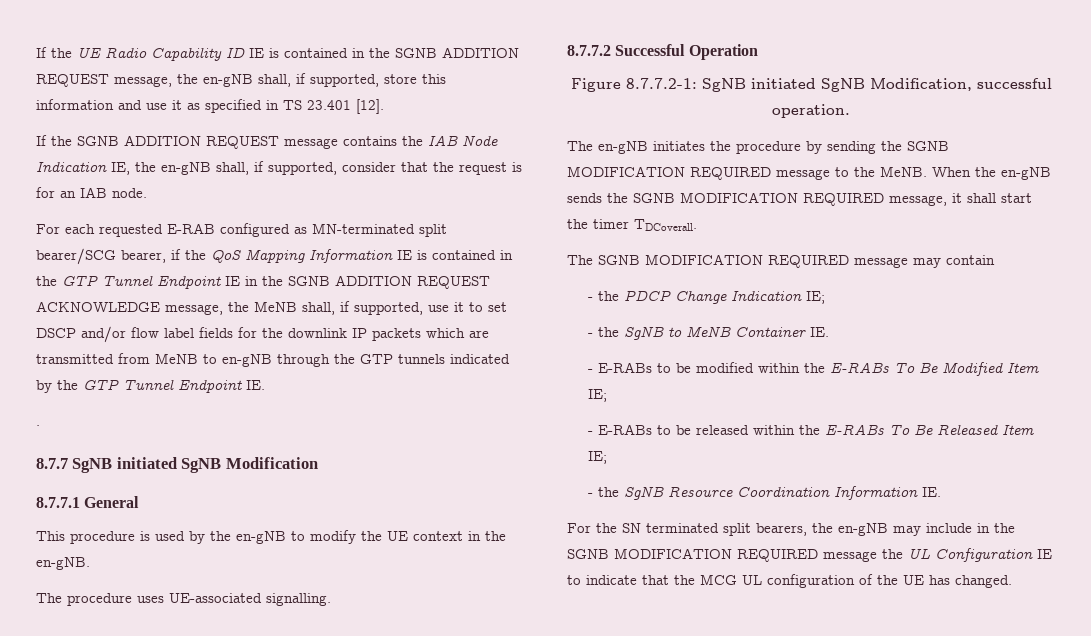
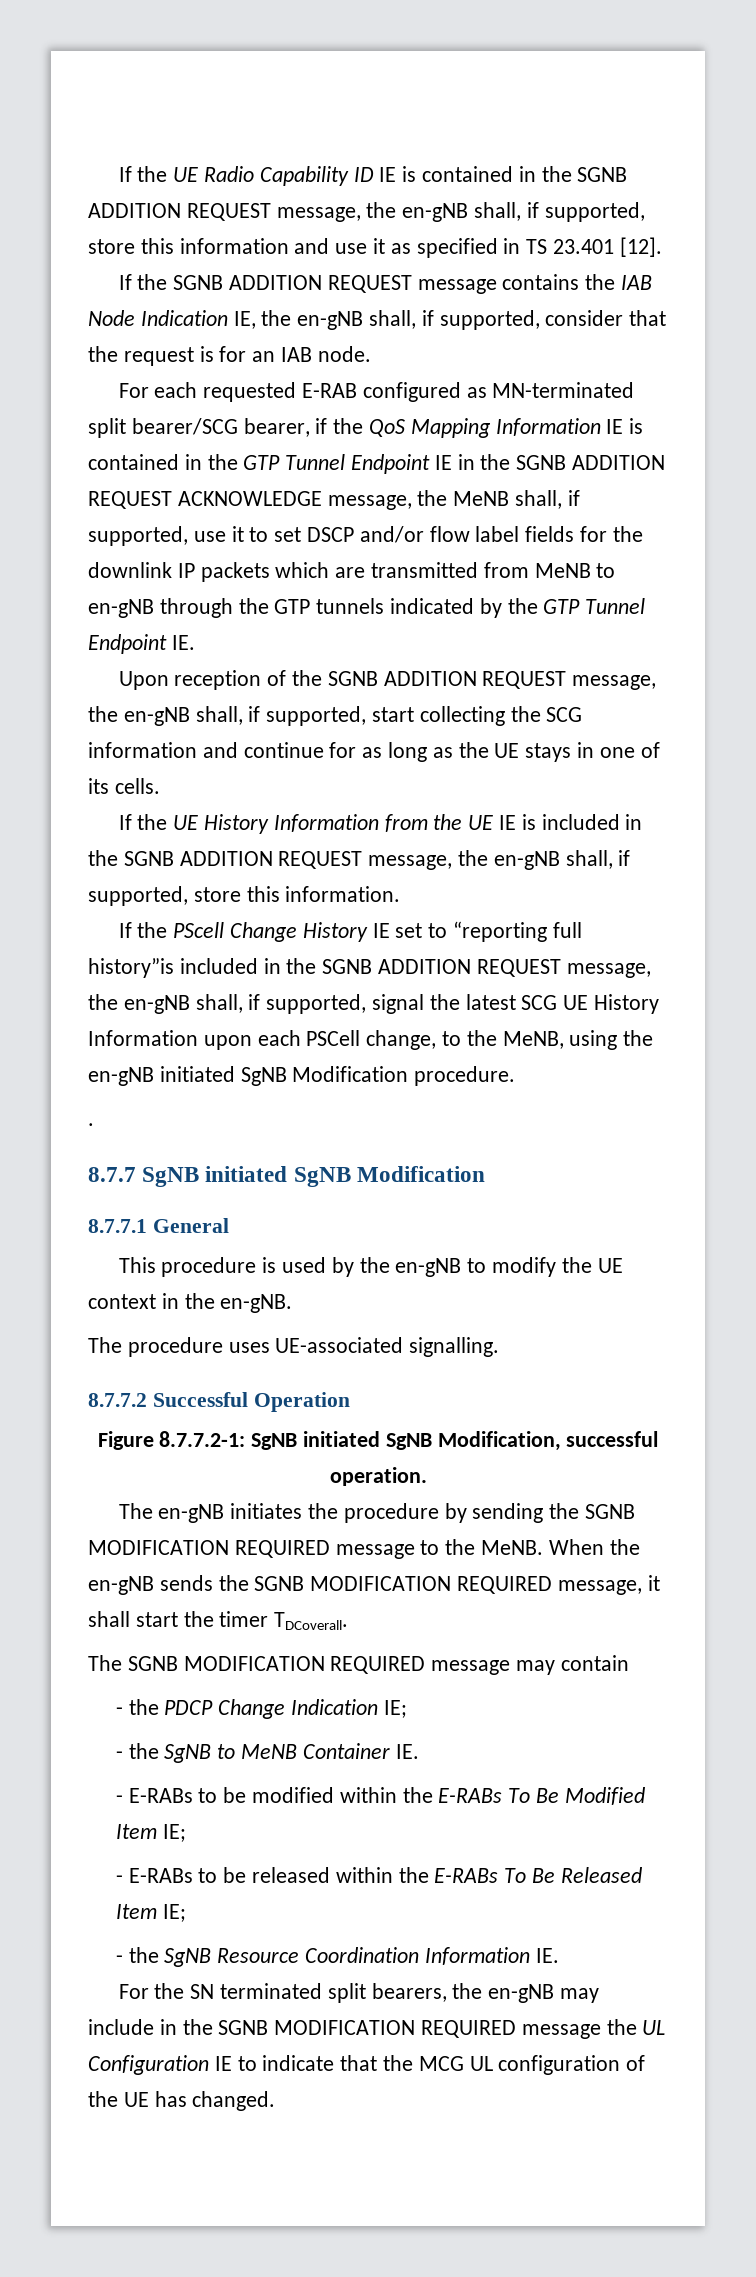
+ Upon reception of the SGNB ADDITION REQUEST message, the en-gNB shall, if supported, start collecting the SCG information and continue for as long as the UE stays in one of its cells.
+ If the UE History Information from the UE IE is included in the SGNB ADDITION REQUEST message, the en-gNB shall, if supported, store this information.
+ If the PScell Change History IE set to “reporting full history”is included in the SGNB ADDITION REQUEST message, the en-gNB shall, if supported, signal the latest SCG UE History Information upon each PSCell change, to the MeNB, using the en-gNB initiated SgNB Modification procedure.

